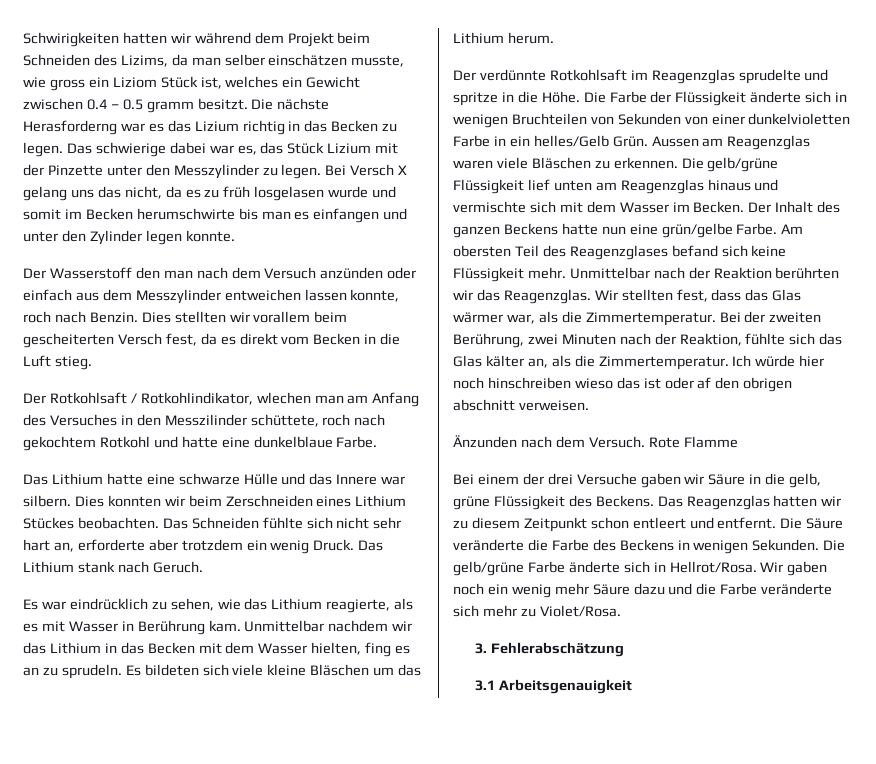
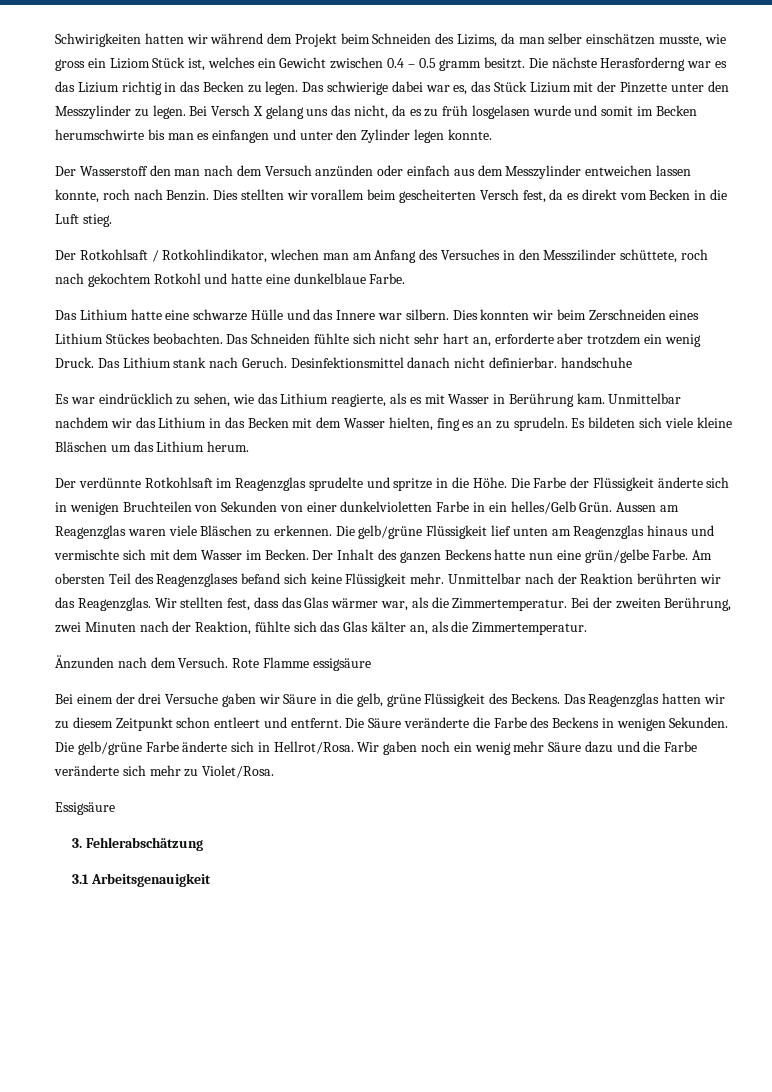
+ Desinfektionsmittel danach nicht definierbar. handschuhe
- Ich würde hier noch hinschreiben wieso das ist oder af den obrigen abschnitt verweisen.
- Rote Flamme
+ Rote Flamme essigsäure
+ Essigsäure

